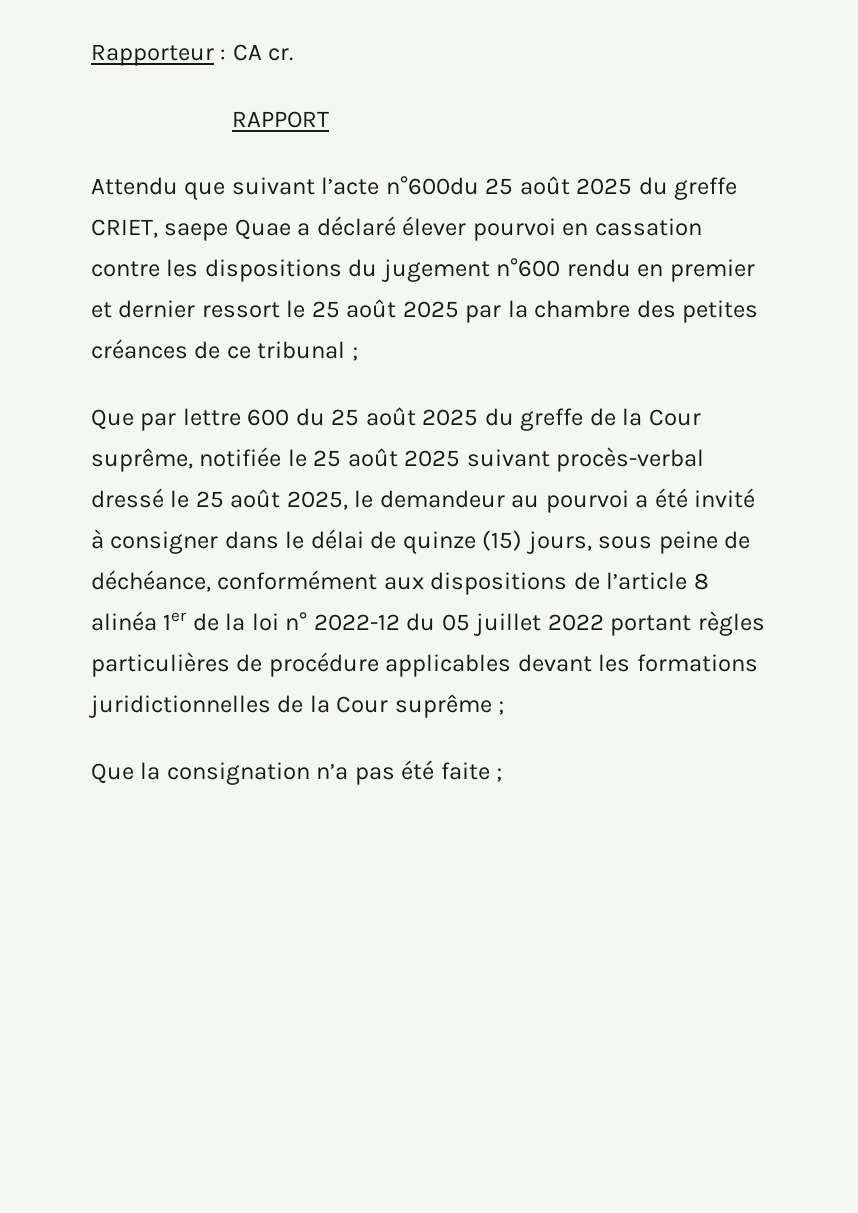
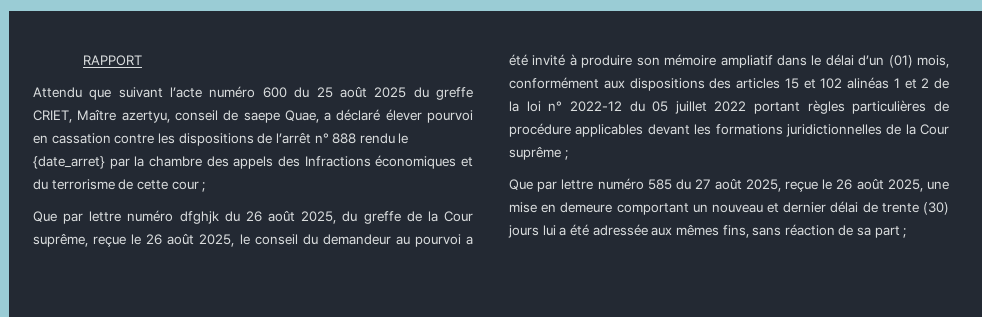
- Rapporteur : CA cr.
- Attendu que suivant l’acte n°600du 25 août 2025 du greffe CRIET, saepe Quae a déclaré élever pourvoi en cassation contre les dispositions du jugement n°600 rendu en premier et dernier ressort le 25 août 2025 par la chambre des petites créances de ce tribunal ;
- Que par lettre 600 du 25 août 2025 du greffe de la Cour suprême, notifiée le 25 août 2025 suivant procès-verbal dressé le 25 août 2025, le demandeur au pourvoi a été invité à consigner dans le délai de quinze (15) jours, sous peine de déchéance, conformément aux dispositions de l’article 8 alinéa 1er de la loi n° 2022-12 du 05 juillet 2022 portant règles particulières de procédure applicables devant les formations juridictionnelles de la Cour suprême ;
+ Attendu que suivant l’acte numéro 600 du 25 août 2025 du greffe CRIET, Maître azertyu, conseil de saepe Quae, a déclaré élever pourvoi en cassation contre les dispositions de l’arrêt n° 888 rendu le {date_arret} par la chambre des appels des Infractions économiques et du terrorisme de cette cour ;
+ Que par lettre numéro dfghjk du 26 août 2025, du greffe de la Cour suprême, reçue le 26 août 2025, le conseil du demandeur au pourvoi a été invité à produire son mémoire ampliatif dans le délai d’un (01) mois, conformément aux dispositions des articles 15 et 102 alinéas 1 et 2 de la loi n° 2022-12 du 05 juillet 2022 portant règles particulières de procédure applicables devant les formations juridictionnelles de la Cour suprême ;
- Que la consignation n’a pas été faite ;
+ Que par lettre numéro 585 du 27 août 2025, reçue le 26 août 2025, une mise en demeure comportant un nouveau et dernier délai de trente (30) jours lui a été adressée aux mêmes fins, sans réaction de sa part ;

